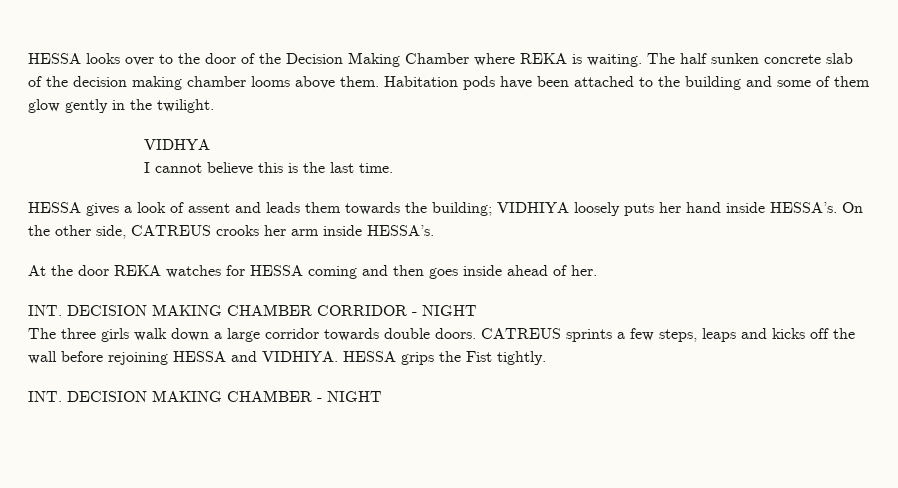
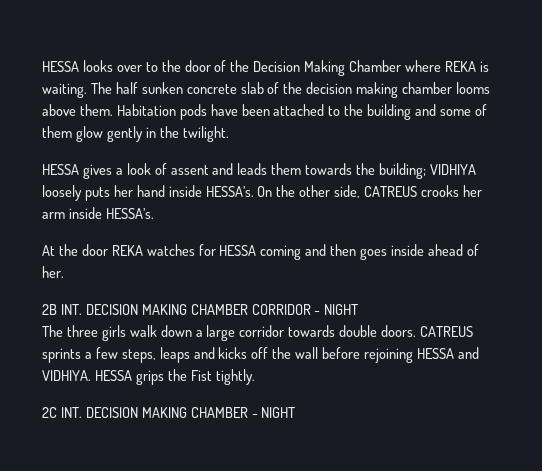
- VIDHYA
- I cannot believe this is the last time.
- INT. DECISION MAKING CHAMBER CORRIDOR - NIGHT
+ 2B INT. DECISION MAKING CHAMBER CORRIDOR - NIGHT
- INT. DECISION MAKING CHAMBER - NIGHT
+ 2C INT. DECISION MAKING CHAMBER - NIGHT

